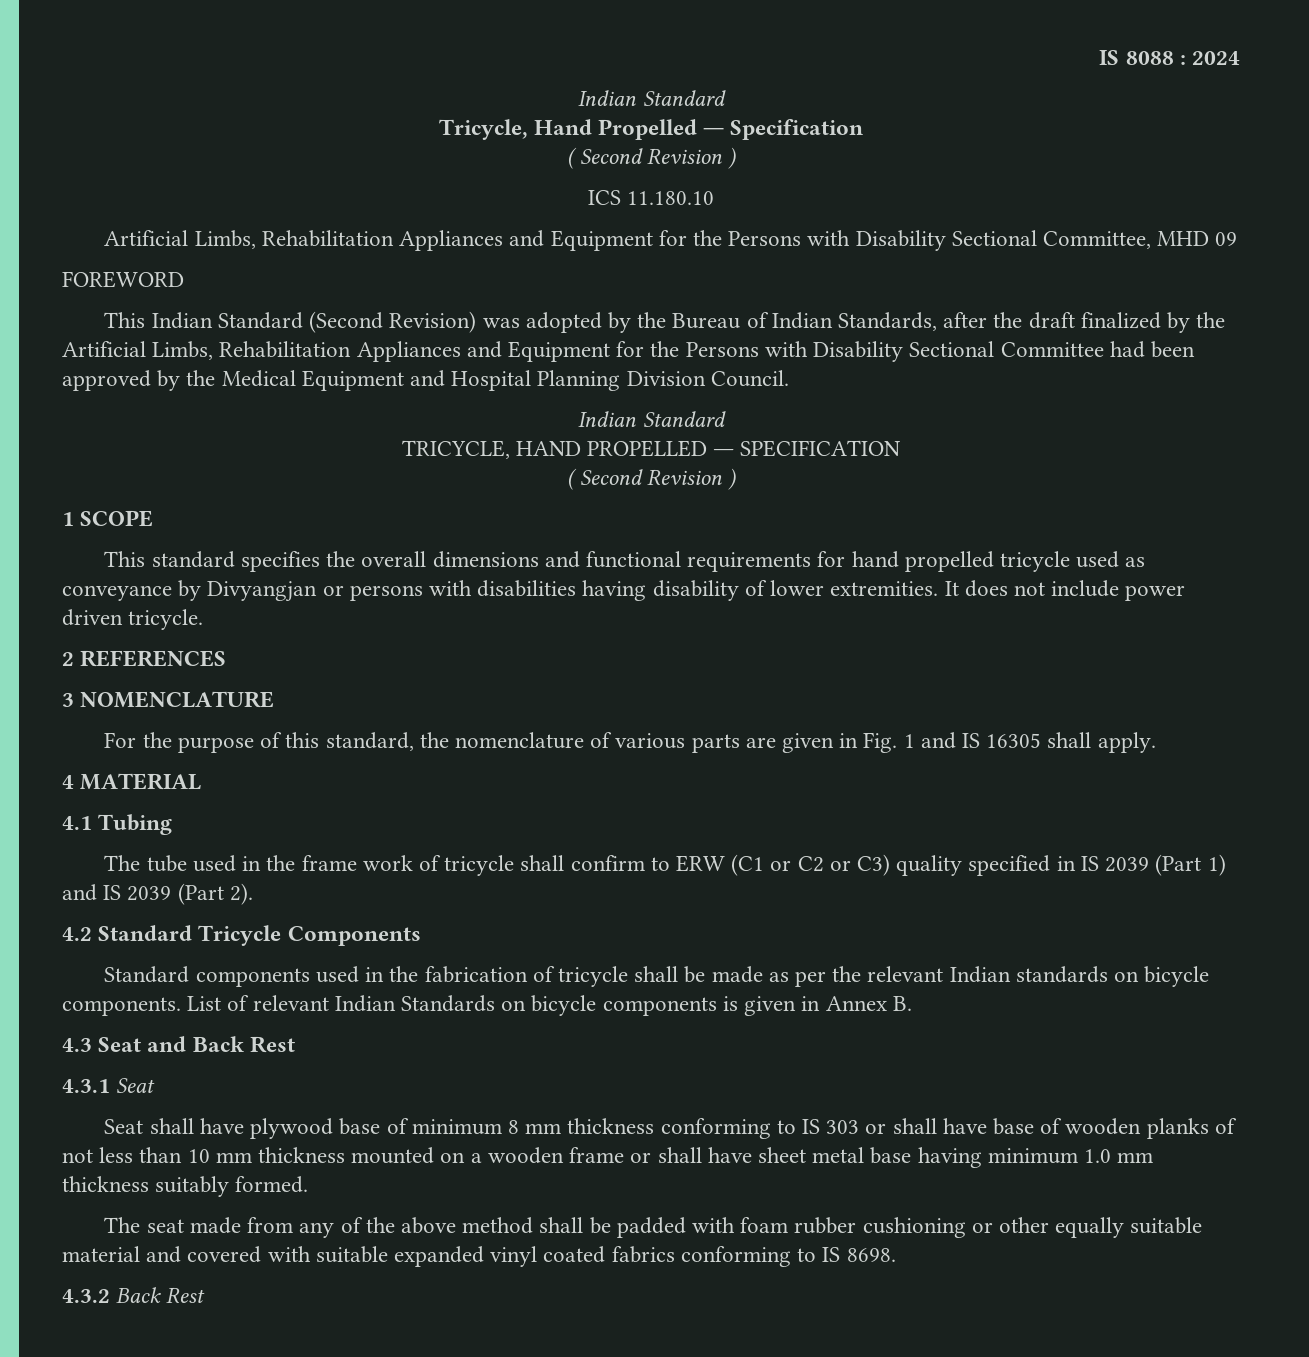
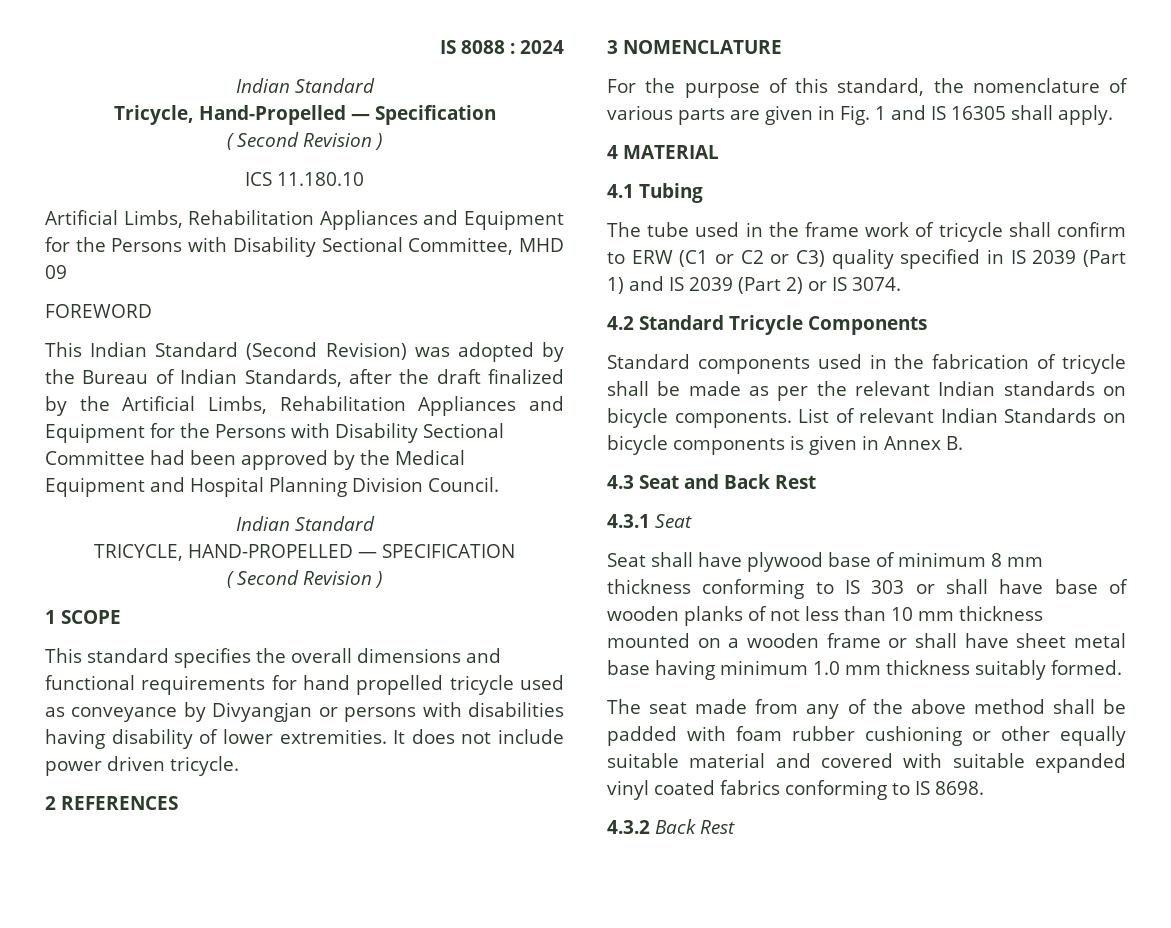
- Tricycle, Hand Propelled ― Specification
+ Tricycle, Hand-Propelled ― Specification
- TRICYCLE, HAND PROPELLED ― SPECIFICATION
+ TRICYCLE, HAND-PROPELLED ― SPECIFICATION
- The tube used in the frame work of tricycle shall confirm to ERW (C1 or C2 or C3) quality specified in IS 2039 (Part 1) and IS 2039 (Part 2).
+ The tube used in the frame work of tricycle shall confirm to ERW (C1 or C2 or C3) quality specified in IS 2039 (Part 1) and IS 2039 (Part 2) or IS 3074.

